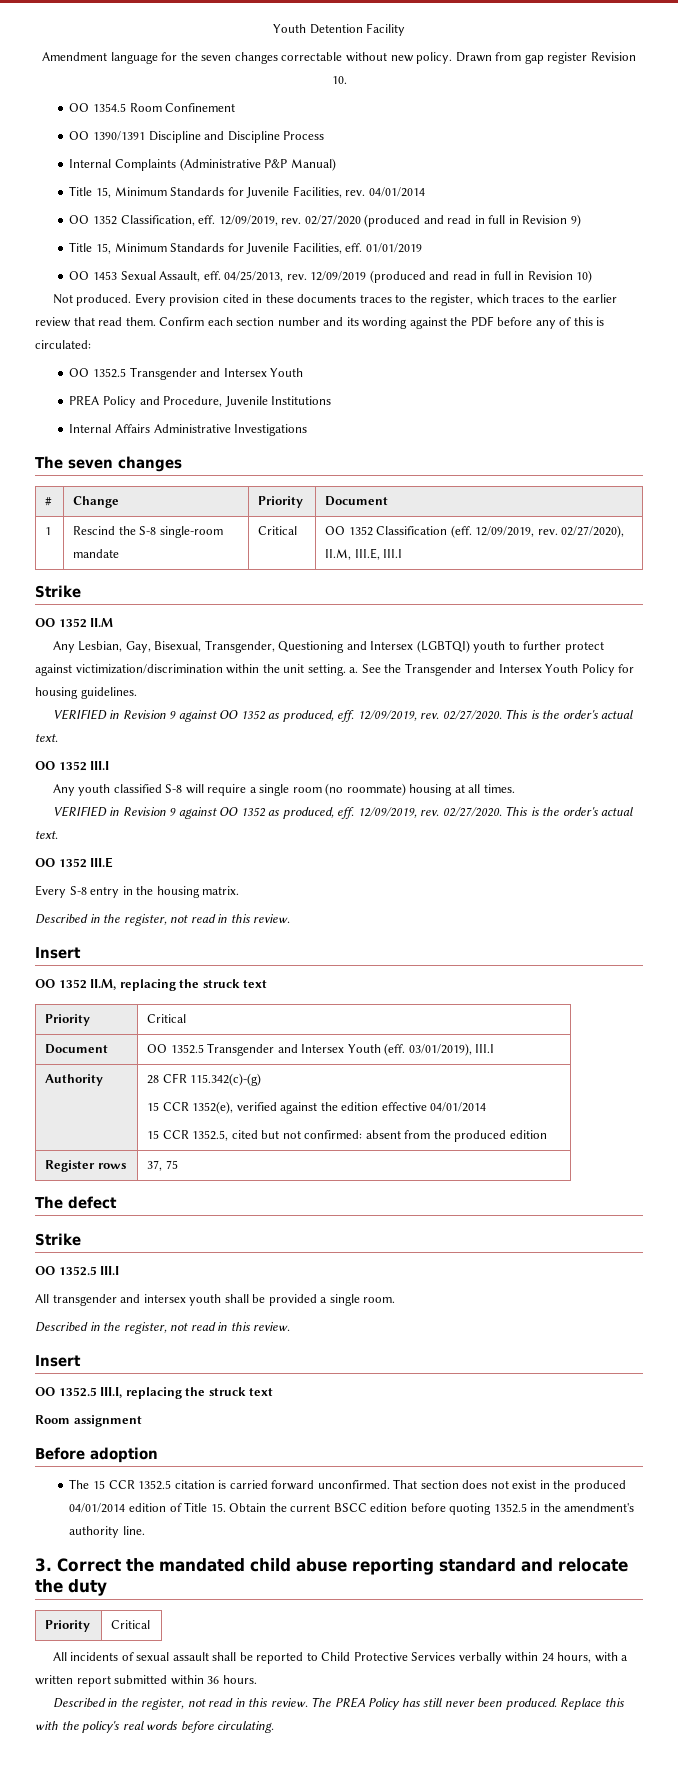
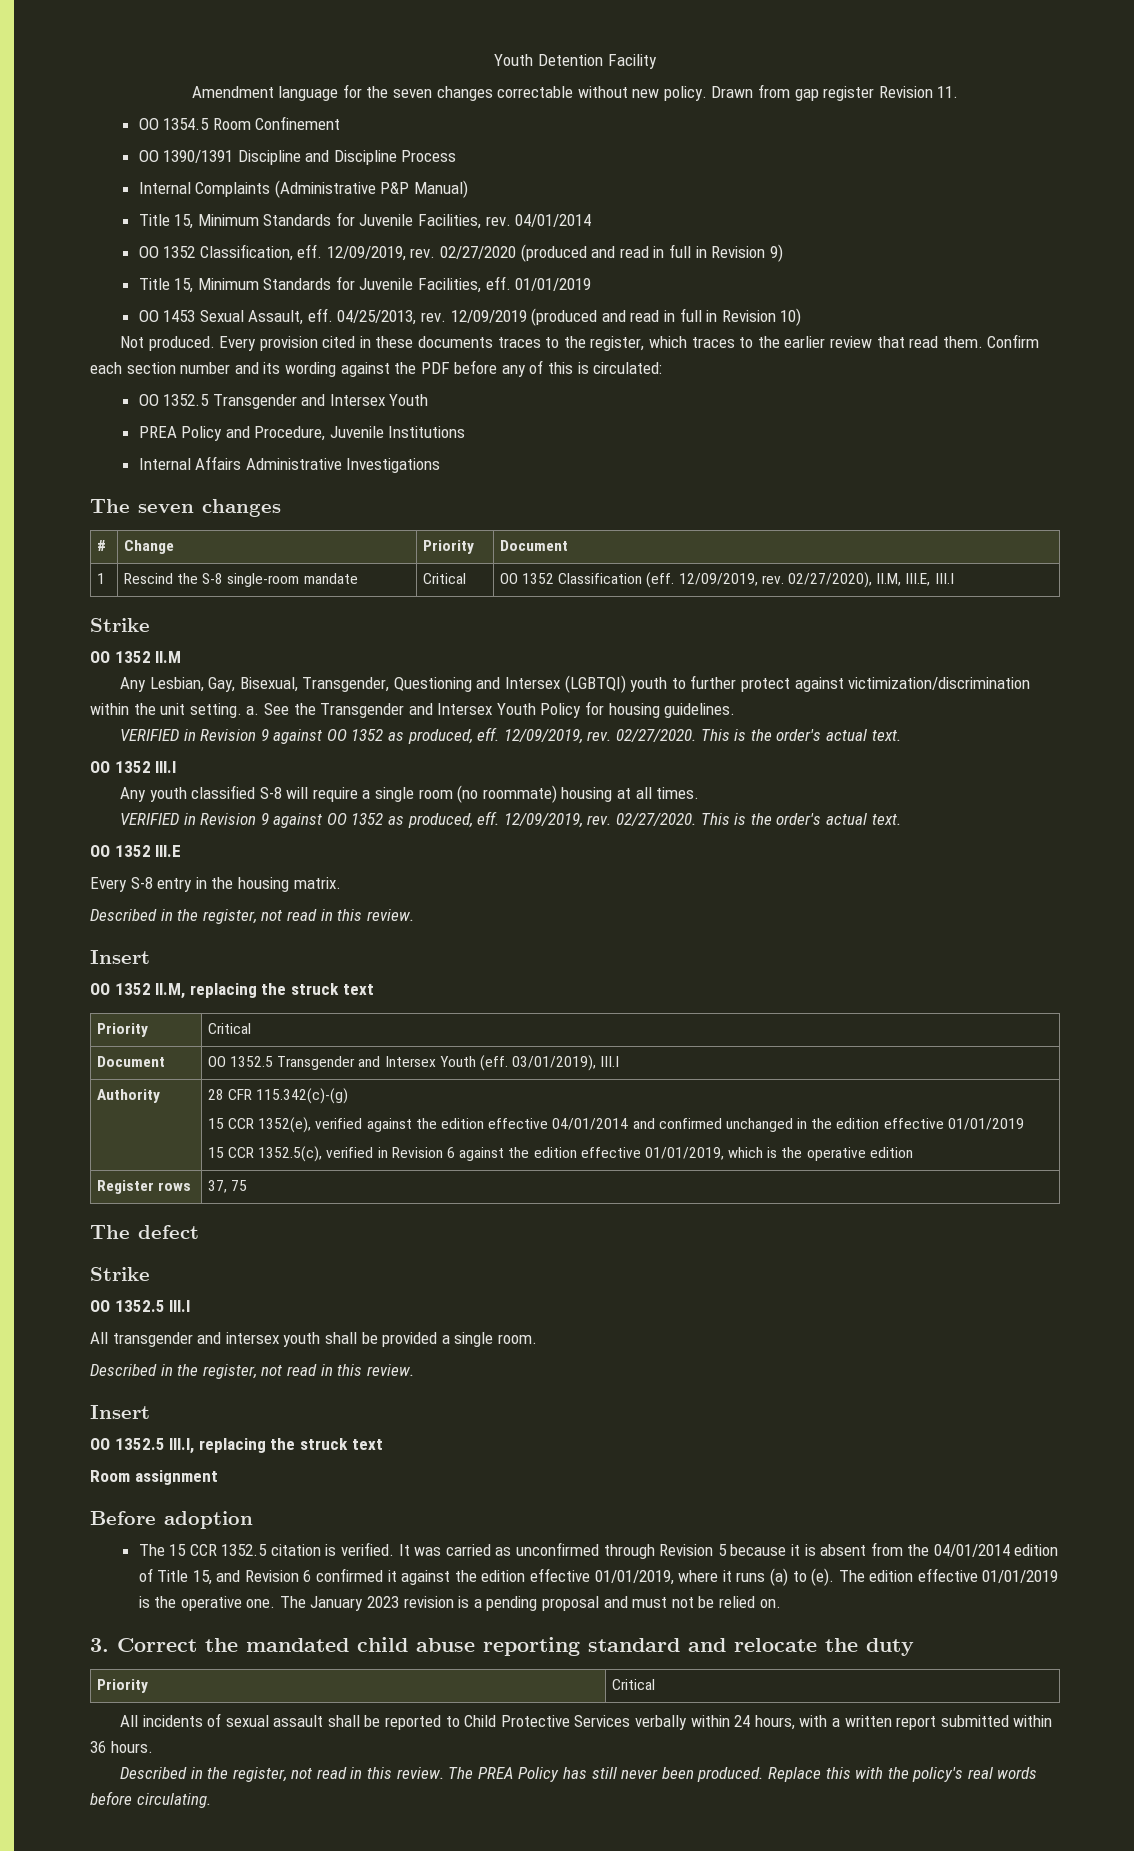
- Drawn from gap register Revision 10.
+ Drawn from gap register Revision 11.
  Authority | 28 CFR 115.342(c)-(g)
- 15 CCR 1352(e), verified against the edition effective 04/01/2014
- 15 CCR 1352.5, cited but not confirmed: absent from the produced edition
+ 15 CCR 1352(e), verified against the edition effective 04/01/2014 and confirmed unchanged in the edition effective 01/01/2019
+ 15 CCR 1352.5(c), verified in Revision 6 against the edition effective 01/01/2019, which is the operative edition
- The 15 CCR 1352.5 citation is carried forward unconfirmed. That section does not exist in the produced 04/01/2014 edition of Title 15. Obtain the current BSCC edition before quoting 1352.5 in the amendment's authority line.
+ The 15 CCR 1352.5 citation is verified. It was carried as unconfirmed through Revision 5 because it is absent from the 04/01/2014 edition of Title 15, and Revision 6 confirmed it against the edition effective 01/01/2019, where it runs (a) to (e). The edition effective 01/01/2019 is the operative one. The January 2023 revision is a pending proposal and must not be relied on.

